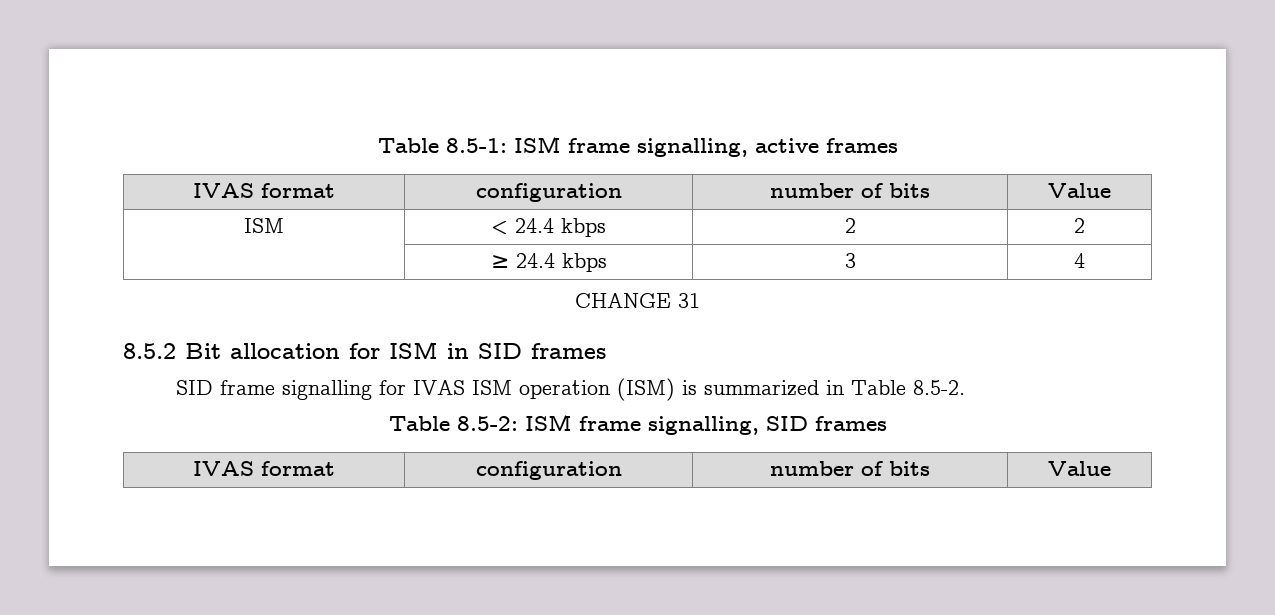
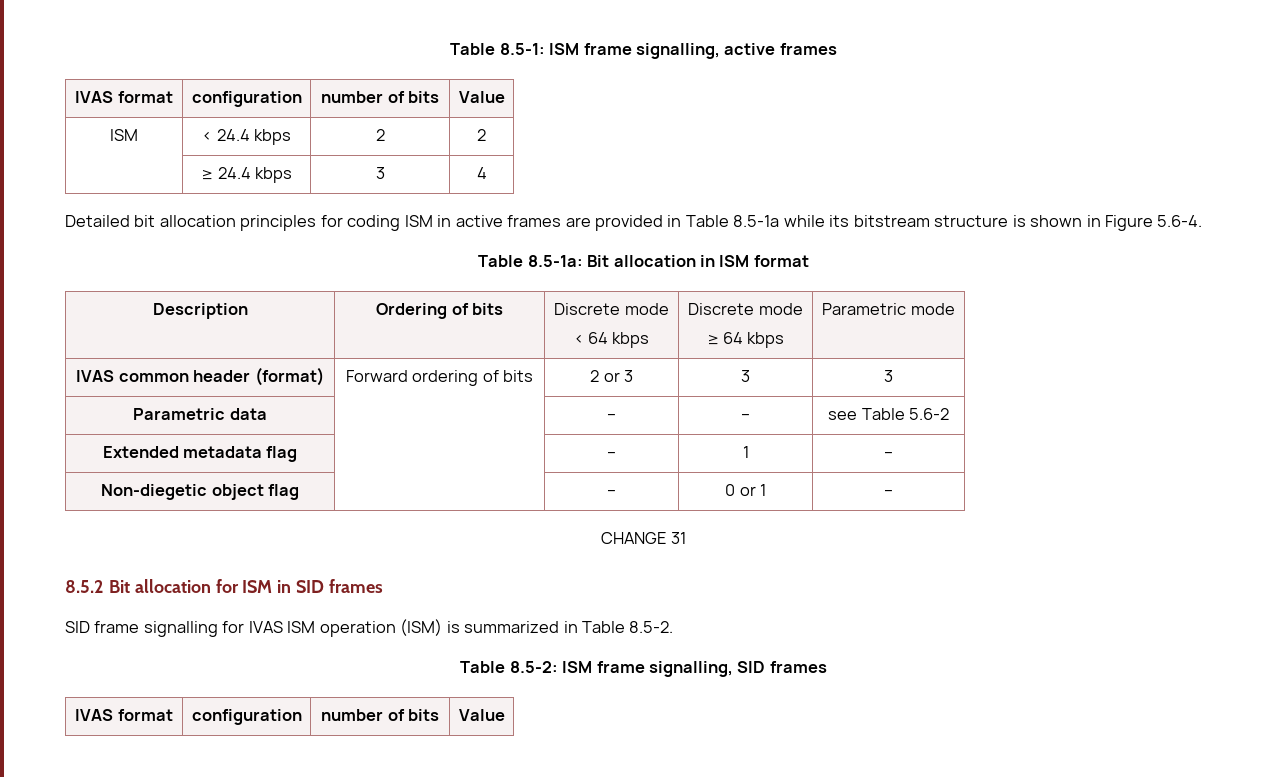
+ Detailed bit allocation principles for coding ISM in active frames are provided in Table 8.5-1a while its bitstream structure is shown in Figure 5.6-4.
+ Table 8.5-1a: Bit allocation in ISM format
+ Description | Ordering of bits | Discrete mode
+ < 64 kbps | Discrete mode
+ ≥ 64 kbps | Parametric mode
+ IVAS common header (format) | Forward ordering of bits | 2 or 3 | 3 | 3
+ Parametric data | | – | – | see Table 5.6-2
+ Extended metadata flag | | – | 1 | –
+ Non-diegetic object flag | | – | 0 or 1 | –

